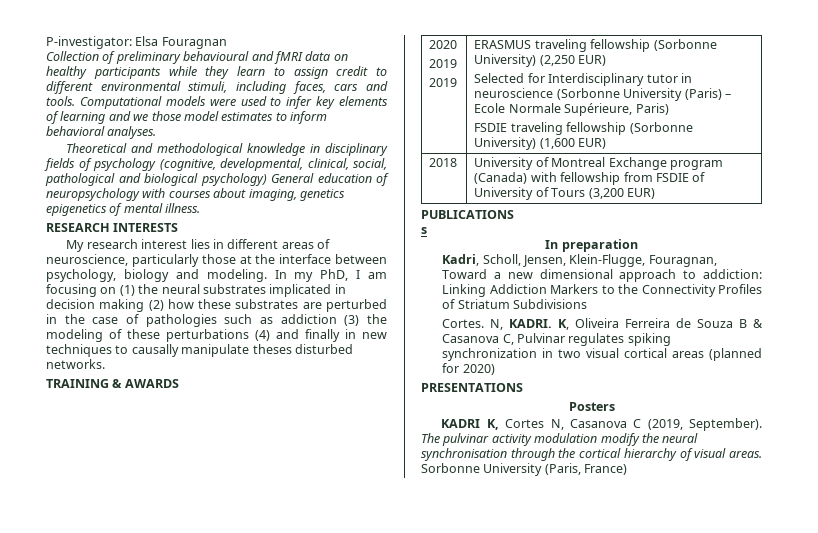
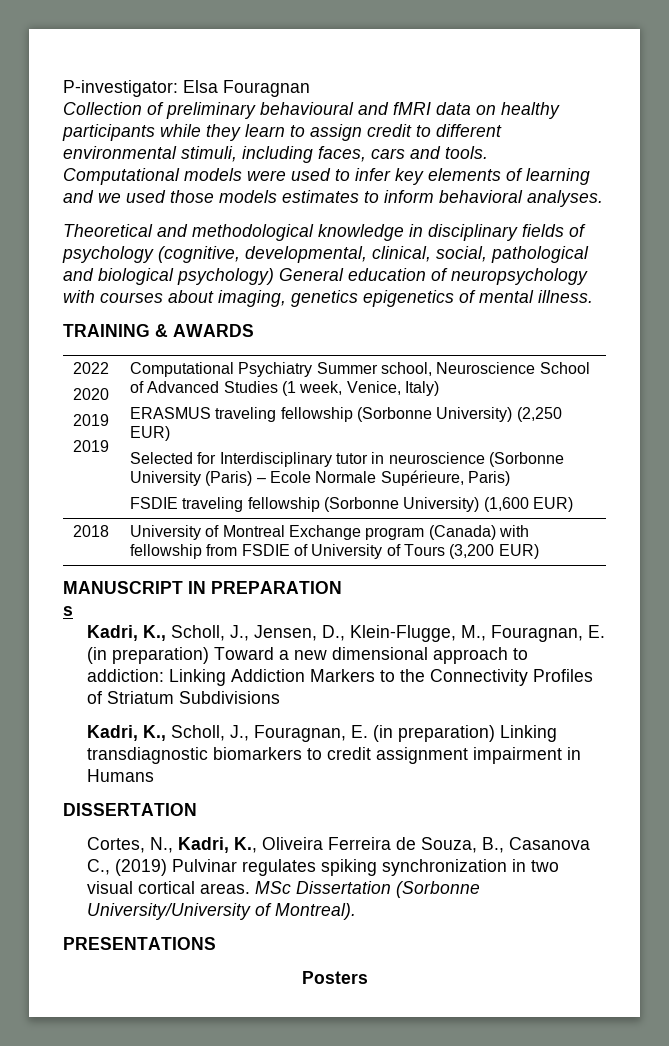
- Computational models were used to infer key elements of learning and we those model estimates to inform behavioral analyses.
+ Computational models were used to infer key elements of learning and we used those models estimates to inform behavioral analyses.
- RESEARCH INTERESTS
- My research interest lies in different areas of neuroscience, particularly those at the interface between psychology, biology and modeling. In my PhD, I am focusing on (1) the neural substrates implicated in decision making (2) how these substrates are perturbed in the case of pathologies such as addiction (3) the modeling of these perturbations (4) and finally in new techniques to causally manipulate theses disturbed networks.
+ 2022
+ Computational Psychiatry Summer school, Neuroscience School of Advanced Studies (1 week, Venice, Italy)
- PUBLICATIONS
+ MANUSCRIPT IN PREPARATION
- In preparation
- Kadri, Scholl, Jensen, Klein-Flugge, Fouragnan, Toward a new dimensional approach to addiction: Linking Addiction Markers to the Connectivity Profiles of Striatum Subdivisions
+ Kadri, K., Scholl, J., Jensen, D., Klein-Flugge, M., Fouragnan, E. (in preparation) Toward a new dimensional approach to addiction: Linking Addiction Markers to the Connectivity Profiles of Striatum Subdivisions
- Cortes. N, KADRI. K, Oliveira Ferreira de Souza B & Casanova C, Pulvinar regulates spiking synchronization in two visual cortical areas (planned for 2020)
+ Kadri, K., Scholl, J., Fouragnan, E. (in preparation) Linking transdiagnostic biomarkers to credit assignment impairment in Humans
+ DISSERTATION
+ Cortes, N., Kadri, K., Oliveira Ferreira de Souza, B., Casanova C., (2019) Pulvinar regulates spiking synchronization in two visual cortical areas. MSc Dissertation (Sorbonne University/University of Montreal).
  PRESENTATIONS
  Posters
- KADRI K, Cortes N, Casanova C (2019, September). The pulvinar activity modulation modify the neural synchronisation through the cortical hierarchy of visual areas. Sorbonne University (Paris, France)

